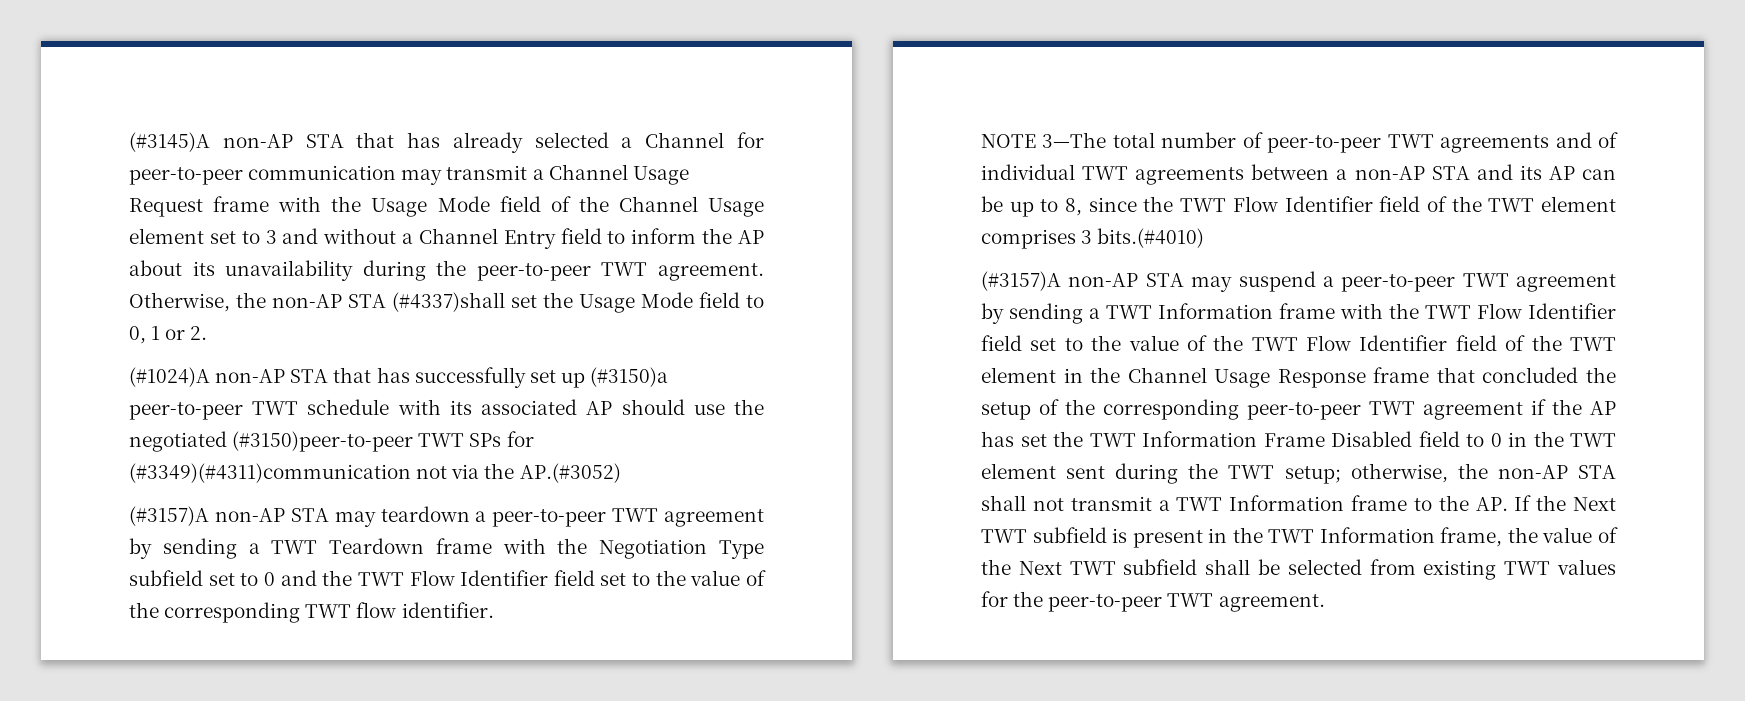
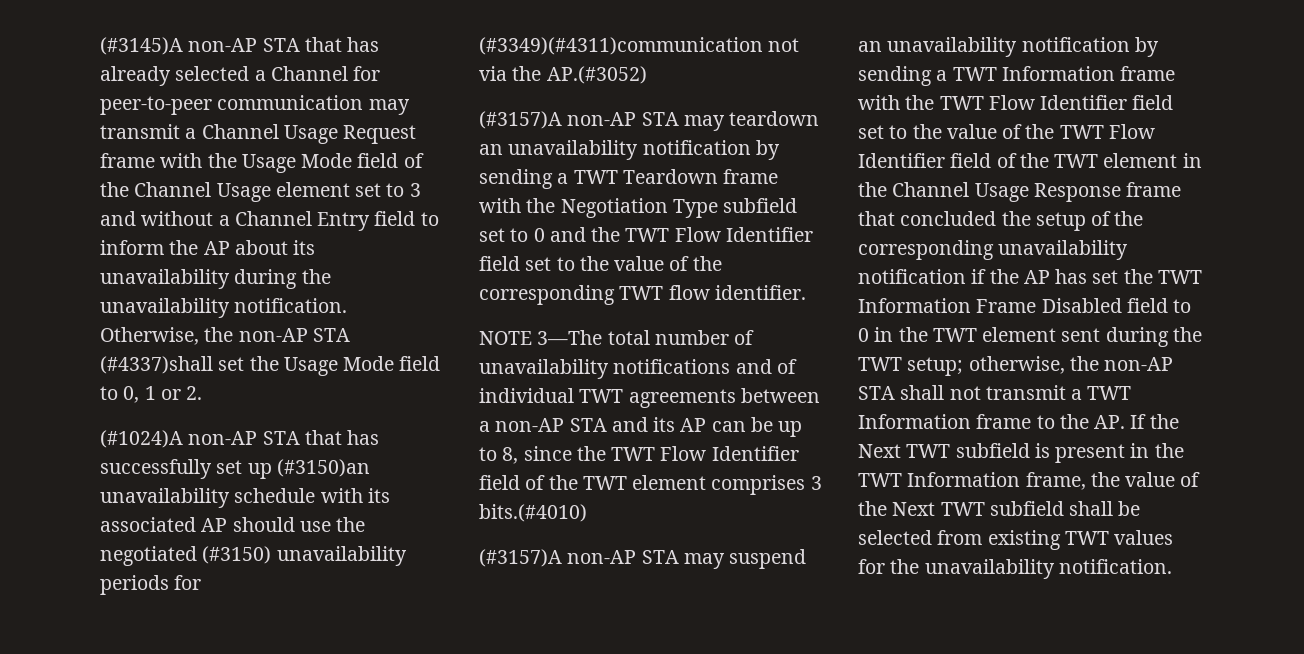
- (#3145)A non-AP STA that has already selected a Channel for peer-to-peer communication may transmit a Channel Usage Request frame with the Usage Mode field of the Channel Usage element set to 3 and without a Channel Entry field to inform the AP about its unavailability during the peer-to-peer TWT agreement.
+ (#3145)A non-AP STA that has already selected a Channel for peer-to-peer communication may transmit a Channel Usage Request frame with the Usage Mode field of the Channel Usage element set to 3 and without a Channel Entry field to inform the AP about its unavailability during the unavailability notification.
- (#1024)A non-AP STA that has successfully set up (#3150)a peer-to-peer TWT schedule with its associated AP should use the negotiated (#3150)peer-to-peer TWT SPs for (#3349)(#4311)communication not via the AP.(#3052)
+ (#1024)A non-AP STA that has successfully set up (#3150)an unavailability schedule with its associated AP should use the negotiated (#3150) unavailability periods for (#3349)(#4311)communication not via the AP.(#3052)
- (#3157)A non-AP STA may teardown a peer-to-peer TWT agreement by sending a TWT Teardown frame with the Negotiation Type subfield set to 0 and the TWT Flow Identifier field set to the value of the corresponding TWT flow identifier.
+ (#3157)A non-AP STA may teardown an unavailability notification by sending a TWT Teardown frame with the Negotiation Type subfield set to 0 and the TWT Flow Identifier field set to the value of the corresponding TWT flow identifier.
- NOTE 3—The total number of peer-to-peer TWT agreements and of individual TWT agreements between a non-AP STA and its AP can be up to 8, since the TWT Flow Identifier field of the TWT element comprises 3 bits.(#4010)
+ NOTE 3—The total number of unavailability notifications and of individual TWT agreements between a non-AP STA and its AP can be up to 8, since the TWT Flow Identifier field of the TWT element comprises 3 bits.(#4010)
- (#3157)A non-AP STA may suspend a peer-to-peer TWT agreement by sending a TWT Information frame with the TWT Flow Identifier field set to the value of the TWT Flow Identifier field of the TWT element in the Channel Usage Response frame that concluded the setup of the corresponding peer-to-peer TWT agreement if the AP has set the TWT Information Frame Disabled field to 0 in the TWT element sent during the TWT setup;
+ (#3157)A non-AP STA may suspend an unavailability notification by sending a TWT Information frame with the TWT Flow Identifier field set to the value of the TWT Flow Identifier field of the TWT element in the Channel Usage Response frame that concluded the setup of the corresponding unavailability notification if the AP has set the TWT Information Frame Disabled field to 0 in the TWT element sent during the TWT setup;
- otherwise, the non-AP STA shall not transmit a TWT Information frame to the AP. If the Next TWT subfield is present in the TWT Information frame, the value of the Next TWT subfield shall be selected from existing TWT values for the peer-to-peer TWT agreement.
+ otherwise, the non-AP STA shall not transmit a TWT Information frame to the AP. If the Next TWT subfield is present in the TWT Information frame, the value of the Next TWT subfield shall be selected from existing TWT values for the unavailability notification.

